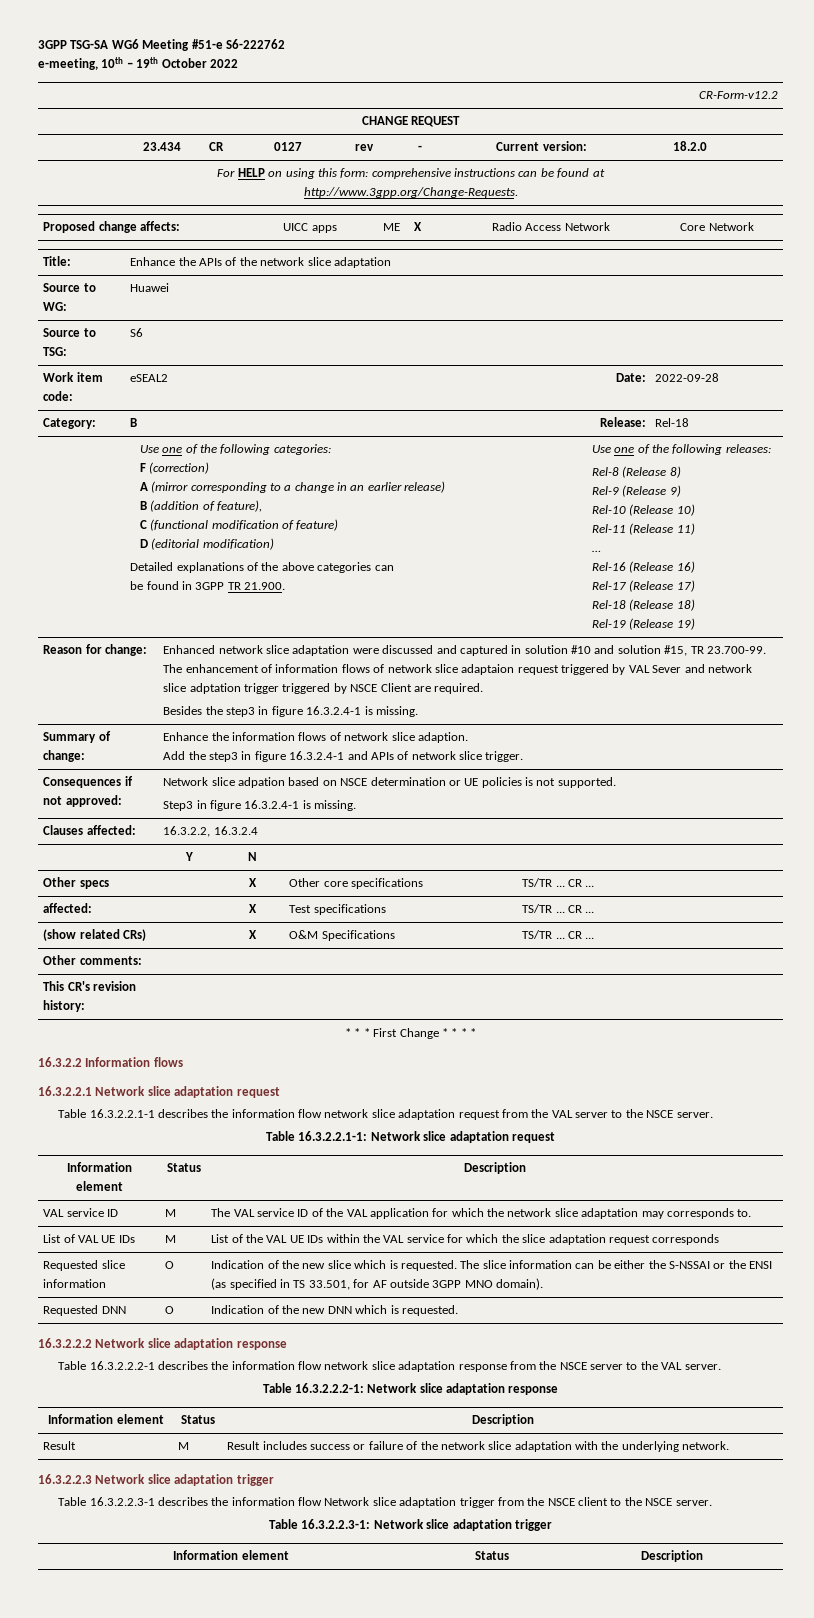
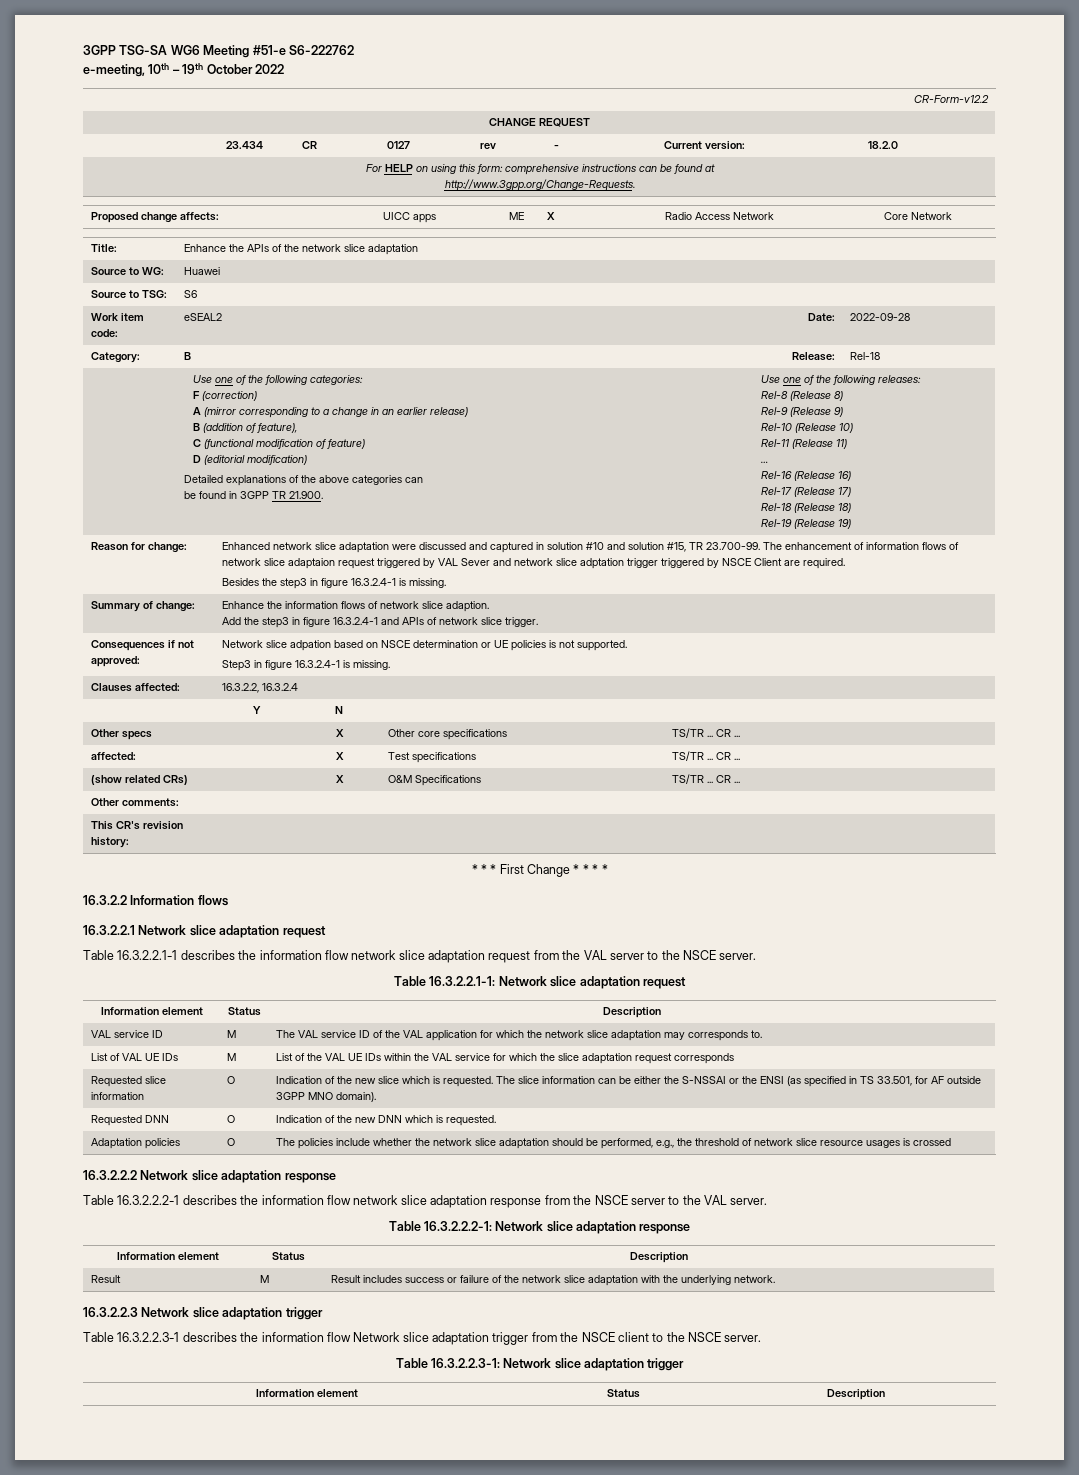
+ Adaptation policies | O | The policies include whether the network slice adaptation should be performed, e.g., the threshold of network slice resource usages is crossed

